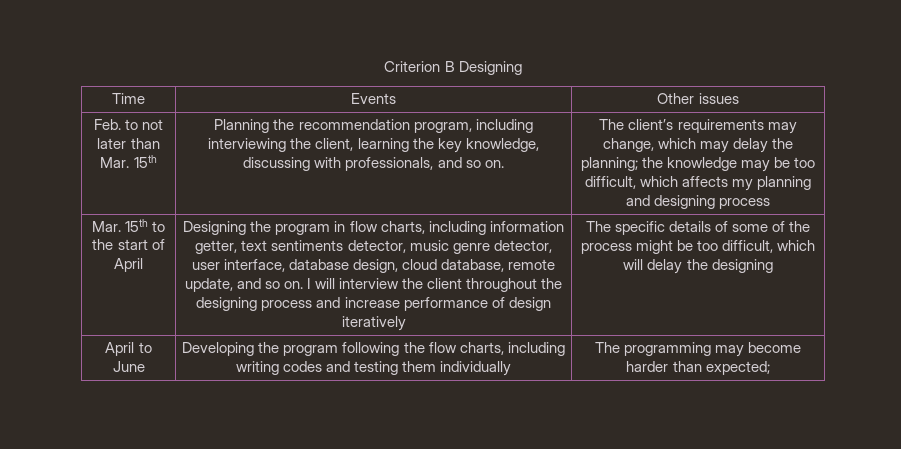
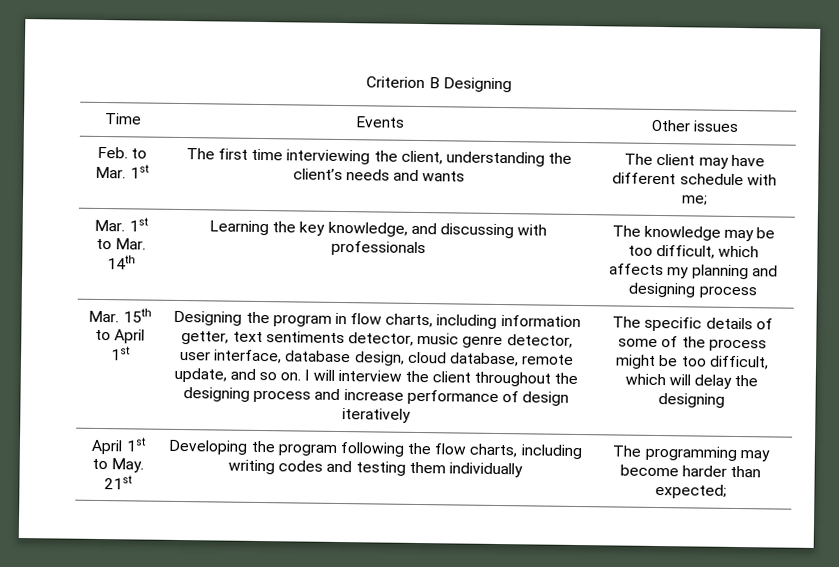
- Feb. to not later than Mar. 15th | Planning the recommendation program, including interviewing the client, learning the key knowledge, discussing with professionals, and so on. | The client’s requirements may change, which may delay the planning; the knowledge may be too difficult, which affects my planning and designing process
+ Feb. to Mar. 1st | The first time interviewing the client, understanding the client’s needs and wants | The client may have different schedule with me;
+ Mar. 1st to Mar. 14th | Learning the key knowledge, and discussing with professionals | The knowledge may be too difficult, which affects my planning and designing process
- Mar. 15th to the start of April
+ Mar. 15th to April 1st
- April to June | Developing the program following the flow charts, including writing codes and testing them individually | The programming may become harder than expected;
+ April 1st to May. 21st | Developing the program following the flow charts, including writing codes and testing them individually | The programming may become harder than expected;

